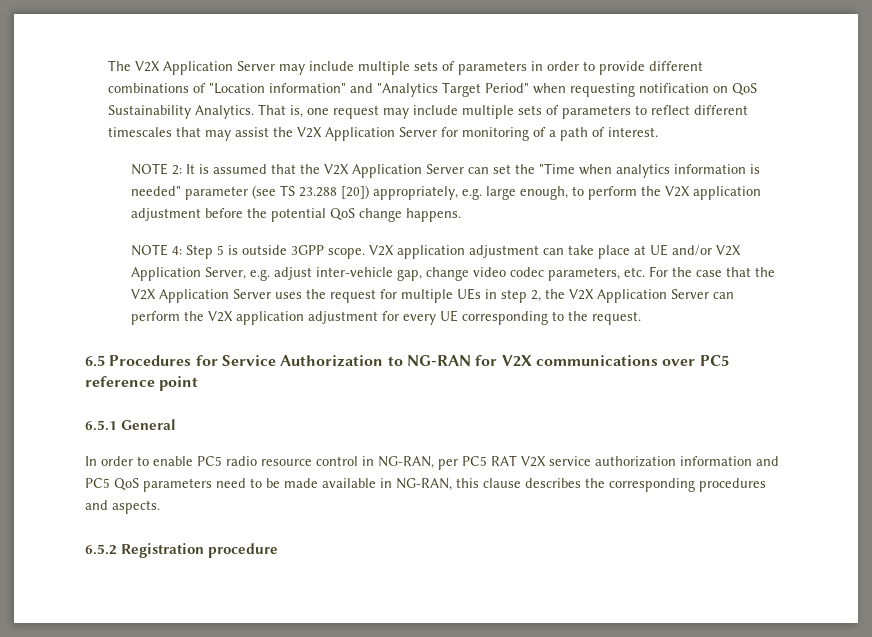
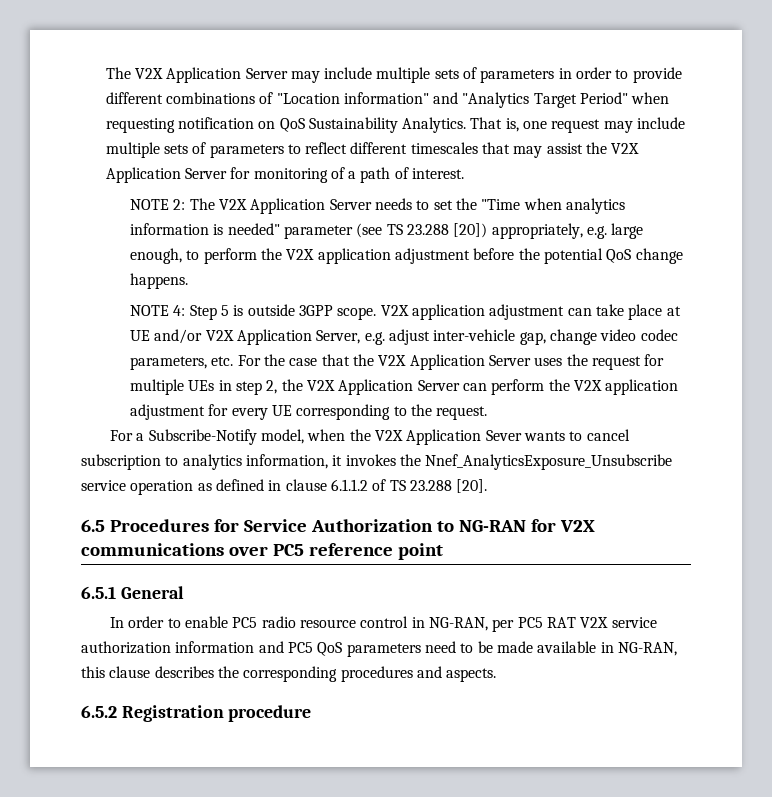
- NOTE 2: It is assumed that the V2X Application Server can set the "Time when analytics information is needed" parameter (see TS 23.288 [20]) appropriately, e.g. large enough, to perform the V2X application adjustment before the potential QoS change happens.
+ NOTE 2: The V2X Application Server needs to set the "Time when analytics information is needed" parameter (see TS 23.288 [20]) appropriately, e.g. large enough, to perform the V2X application adjustment before the potential QoS change happens.
+ For a Subscribe-Notify model, when the V2X Application Sever wants to cancel subscription to analytics information, it invokes the Nnef_AnalyticsExposure_Unsubscribe service operation as defined in clause 6.1.1.2 of TS 23.288 [20].

